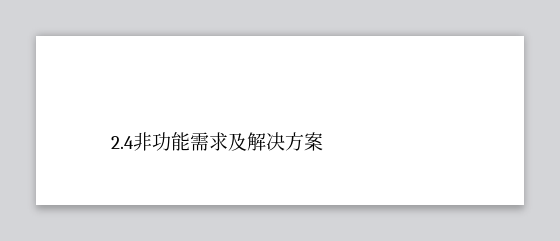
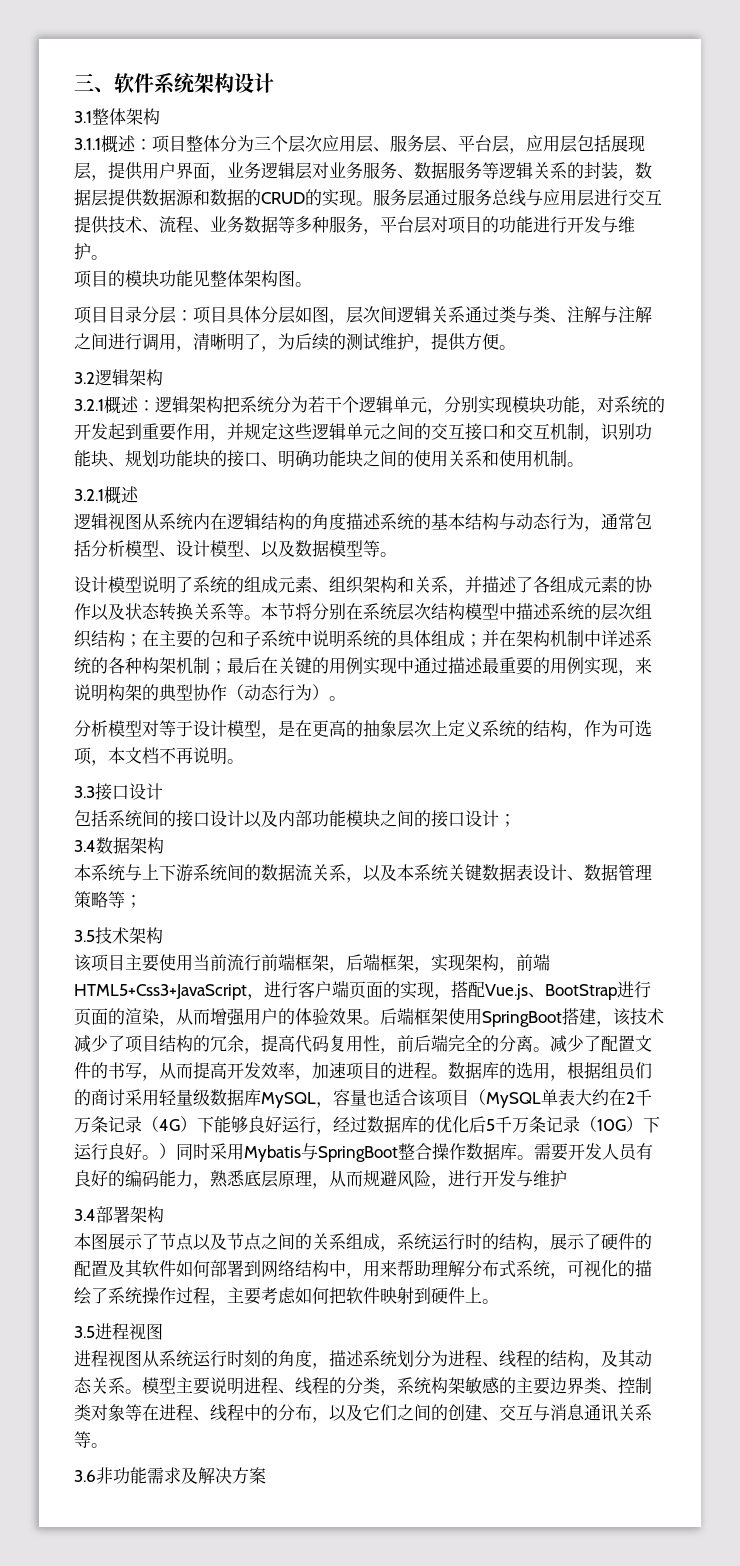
- 2.4非功能需求及解决方案
+ 三、软件系统架构设计
+ 3.1整体架构
+ 3.1.1概述：项目整体分为三个层次应用层、服务层、平台层，应用层包括展现层，提供用户界面，业务逻辑层对业务服务、数据服务等逻辑关系的封装，数据层提供数据源和数据的CRUD的实现。服务层通过服务总线与应用层进行交互提供技术、流程、业务数据等多种服务，平台层对项目的功能进行开发与维护。
+ 项目的模块功能见整体架构图。
+ 项目目录分层：项目具体分层如图，层次间逻辑关系通过类与类、注解与注解之间进行调用，清晰明了，为后续的测试维护，提供方便。
+ 3.2逻辑架构
+ 3.2.1概述：逻辑架构把系统分为若干个逻辑单元，分别实现模块功能，对系统的开发起到重要作用，并规定这些逻辑单元之间的交互接口和交互机制，识别功能块、规划功能块的接口、明确功能块之间的使用关系和使用机制。
+ 3.2.1概述
+ 逻辑视图从系统内在逻辑结构的角度描述系统的基本结构与动态行为，通常包括分析模型、设计模型、以及数据模型等。
+ 设计模型说明了系统的组成元素、组织架构和关系，并描述了各组成元素的协作以及状态转换关系等。本节将分别在系统层次结构模型中描述系统的层次组织结构；在主要的包和子系统中说明系统的具体组成；并在架构机制中详述系统的各种构架机制；最后在关键的用例实现中通过描述最重要的用例实现，来说明构架的典型协作（动态行为）。
+ 分析模型对等于设计模型，是在更高的抽象层次上定义系统的结构，作为可选项，本文档不再说明。
+ 3.3接口设计
+ 包括系统间的接口设计以及内部功能模块之间的接口设计；
+ 3.4数据架构
+ 本系统与上下游系统间的数据流关系，以及本系统关键数据表设计、数据管理策略等；
+ 3.5技术架构
+ 该项目主要使用当前流行前端框架，后端框架，实现架构，前端HTML5+Css3+JavaScript，进行客户端页面的实现，搭配Vue.js、BootStrap进行页面的渲染，从而增强用户的体验效果。后端框架使用SpringBoot搭建，该技术减少了项目结构的冗余，提高代码复用性，前后端完全的分离。减少了配置文件的书写，从而提高开发效率，加速项目的进程。数据库的选用，根据组员们的商讨采用轻量级数据库MySQL，容量也适合该项目（MySQL单表大约在2千万条记录（4G）下能够良好运行，经过数据库的优化后5千万条记录（10G）下运行良好。）同时采用Mybatis与SpringBoot整合操作数据库。需要开发人员有良好的编码能力，熟悉底层原理，从而规避风险，进行开发与维护
+ 3.4部署架构
+ 本图展示了节点以及节点之间的关系组成，系统运行时的结构，展示了硬件的配置及其软件如何部署到网络结构中，用来帮助理解分布式系统，可视化的描绘了系统操作过程，主要考虑如何把软件映射到硬件上。
+ 3.5进程视图
+ 进程视图从系统运行时刻的角度，描述系统划分为进程、线程的结构，及其动态关系。模型主要说明进程、线程的分类，系统构架敏感的主要边界类、控制类对象等在进程、线程中的分布，以及它们之间的创建、交互与消息通讯关系等。
+ 3.6非功能需求及解决方案

